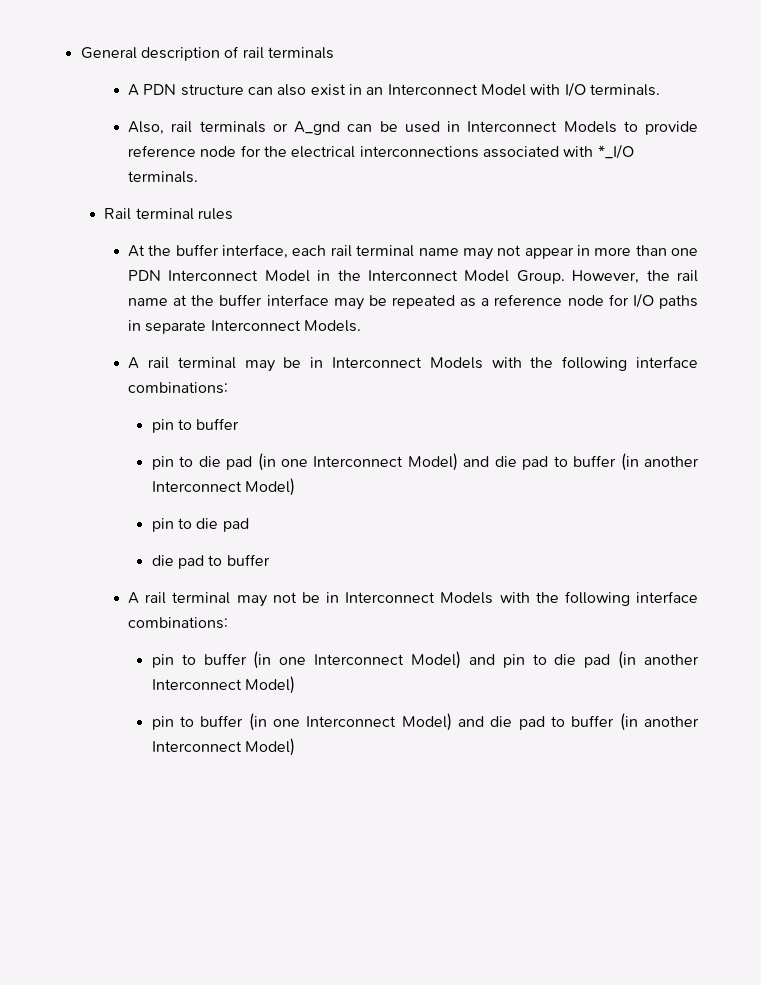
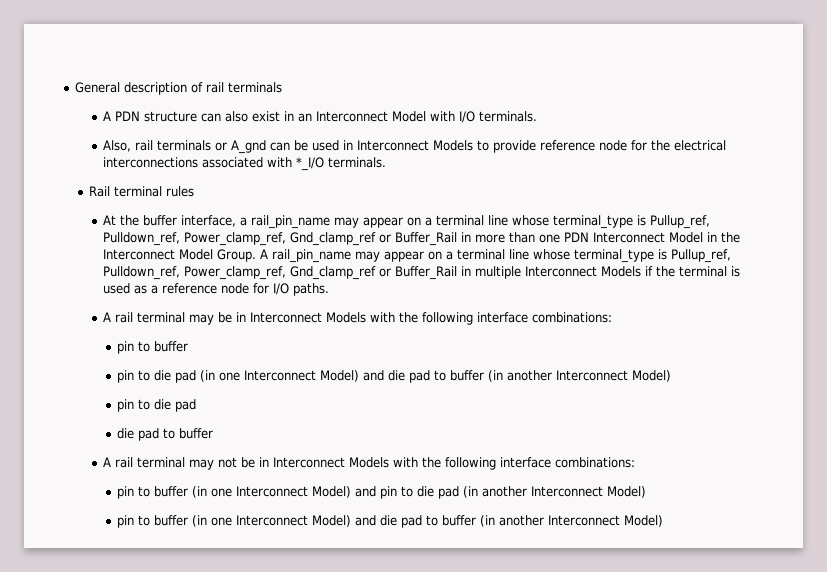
- At the buffer interface, each rail terminal name may not appear in more than one PDN Interconnect Model in the Interconnect Model Group.
+ At the buffer interface, a rail_pin_name may appear on a terminal line whose terminal_type is Pullup_ref, Pulldown_ref, Power_clamp_ref, Gnd_clamp_ref or Buffer_Rail in more than one PDN Interconnect Model in the Interconnect Model Group.
- However, the rail name at the buffer interface may be repeated as a reference node for I/O paths in separate Interconnect Models.
+ A rail_pin_name may appear on a terminal line whose terminal_type is Pullup_ref, Pulldown_ref, Power_clamp_ref, Gnd_clamp_ref or Buffer_Rail in multiple Interconnect Models if the terminal is used as a reference node for I/O paths.

